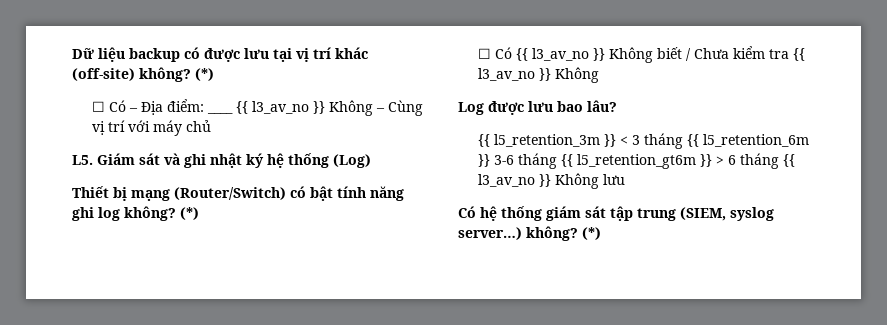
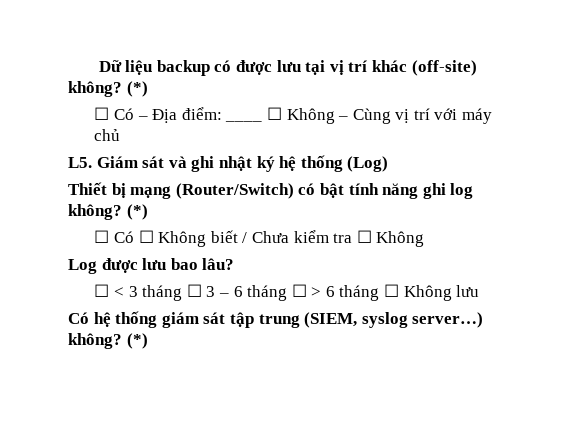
- ☐ Có – Địa điểm: ____ {{ l3_av_no }} Không – Cùng vị trí với máy chủ
+ ☐ Có – Địa điểm: ____ ☐ Không – Cùng vị trí với máy chủ
- ☐ Có {{ l3_av_no }} Không biết / Chưa kiểm tra {{ l3_av_no }} Không
+ ☐ Có ☐ Không biết / Chưa kiểm tra ☐ Không
- {{ l5_retention_3m }} < 3 tháng {{ l5_retention_6m }} 3-6 tháng {{ l5_retention_gt6m }} > 6 tháng {{ l3_av_no }} Không lưu
+ ☐ < 3 tháng ☐ 3 – 6 tháng ☐ > 6 tháng ☐ Không lưu

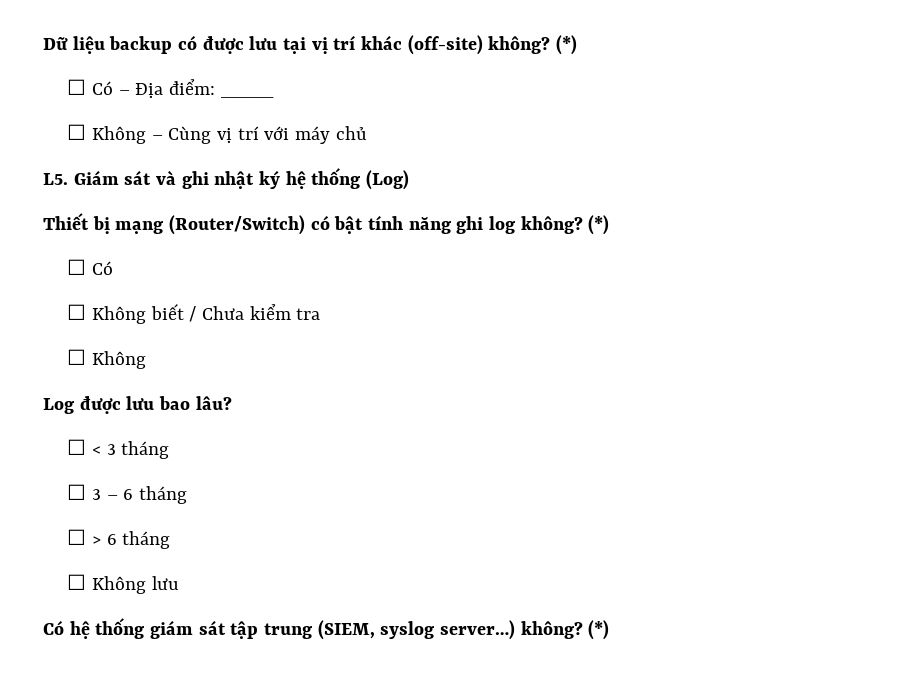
- ☐ Có – Địa điểm: ____ ☐ Không – Cùng vị trí với máy chủ
+ ☐ Có – Địa điểm: ____
+ ☐ Không – Cùng vị trí với máy chủ
  Thiết bị mạng (Router/Switch) có bật tính năng ghi log không? (*)
- ☐ Có ☐ Không biết / Chưa kiểm tra ☐ Không
+ ☐ Có
+ ☐ Không biết / Chưa kiểm tra
+ ☐ Không
- ☐ < 3 tháng ☐ 3 – 6 tháng ☐ > 6 tháng ☐ Không lưu
+ ☐ < 3 tháng
+ ☐ 3 – 6 tháng
+ ☐ > 6 tháng
+ ☐ Không lưu

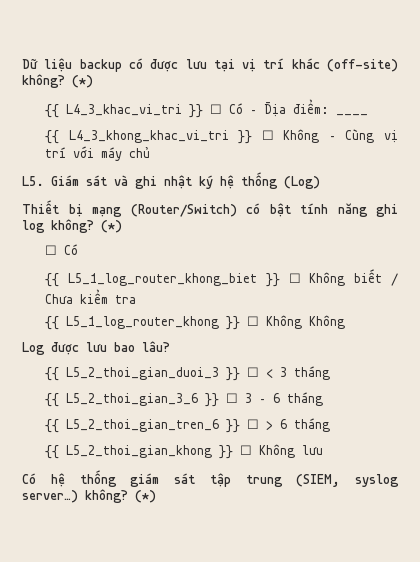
- ☐ Có – Địa điểm: ____
+ {{ L4_3_khac_vi_tri }} ☐ Có – Địa điểm: ____
- ☐ Không – Cùng vị trí với máy chủ
+ {{ L4_3_khong_khac_vi_tri }} ☐ Không – Cùng vị trí với máy chủ
- ☐ Không biết / Chưa kiểm tra
- ☐ Không
+ {{ L5_1_log_router_khong_biet }} ☐ Không biết / Chưa kiểm tra
+ {{ L5_1_log_router_khong }} ☐ Không Không
- ☐ < 3 tháng
+ {{ L5_2_thoi_gian_duoi_3 }} ☐ < 3 tháng
- ☐ 3 – 6 tháng
+ {{ L5_2_thoi_gian_3_6 }} ☐ 3 – 6 tháng
- ☐ > 6 tháng
+ {{ L5_2_thoi_gian_tren_6 }} ☐ > 6 tháng
- ☐ Không lưu
+ {{ L5_2_thoi_gian_khong }} ☐ Không lưu

